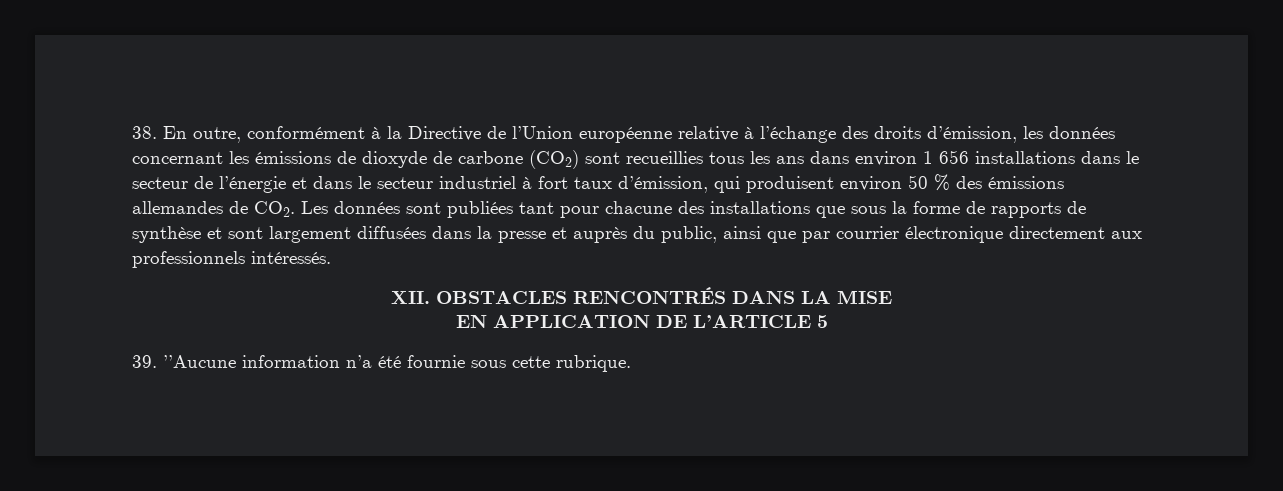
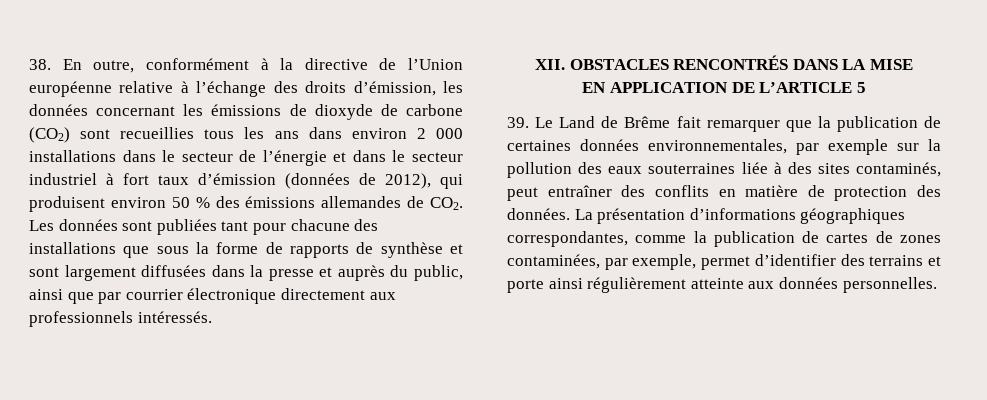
- 38. En outre, conformément à la Directive de l’Union européenne relative à l’échange des droits d’émission, les données concernant les émissions de dioxyde de carbone (CO2) sont recueillies tous les ans dans environ 1 656 installations dans le secteur de l’énergie et dans le secteur industriel à fort taux d’émission, qui produisent environ 50 % des émissions allemandes de CO2. Les données sont publiées tant pour chacune des installations que sous la forme de rapports de synthèse et sont largement diffusées dans la presse et auprès du public, ainsi que par courrier électronique directement aux professionnels intéressés.
+ 38. En outre, conformément à la directive de l’Union européenne relative à l’échange des droits d’émission, les données concernant les émissions de dioxyde de carbone (CO2) sont recueillies tous les ans dans environ 2 000 installations dans le secteur de l’énergie et dans le secteur industriel à fort taux d’émission (données de 2012), qui produisent environ 50 % des émissions allemandes de CO2. Les données sont publiées tant pour chacune des installations que sous la forme de rapports de synthèse et sont largement diffusées dans la presse et auprès du public, ainsi que par courrier électronique directement aux professionnels intéressés.
- 39. ’’Aucune information n’a été fournie sous cette rubrique.
+ 39. Le Land de Brême fait remarquer que la publication de certaines données environnementales, par exemple sur la pollution des eaux souterraines liée à des sites contaminés, peut entraîner des conflits en matière de protection des données. La présentation d’informations géographiques correspondantes, comme la publication de cartes de zones contaminées, par exemple, permet d’identifier des terrains et porte ainsi régulièrement atteinte aux données personnelles.

